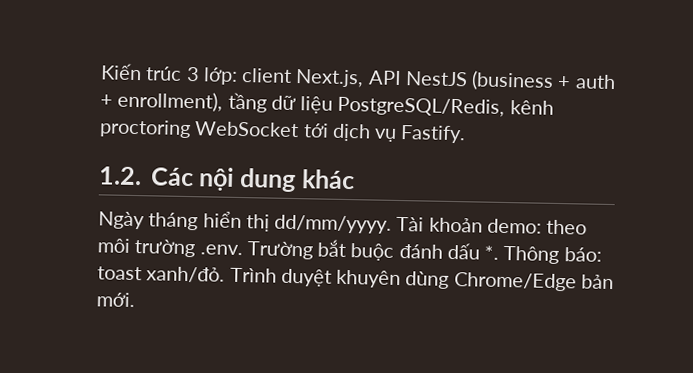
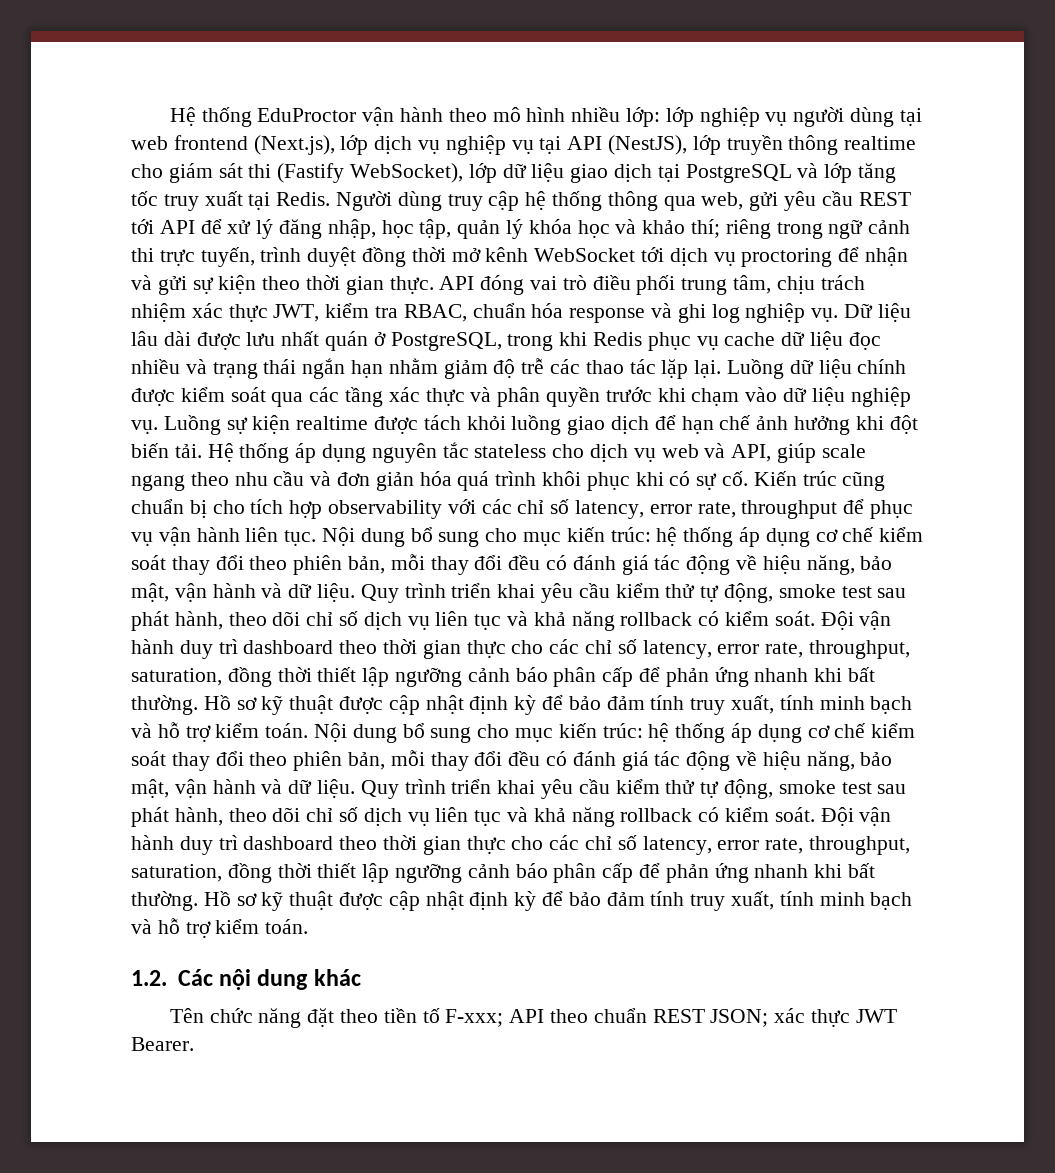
- Kiến trúc 3 lớp: client Next.js, API NestJS (business + auth + enrollment), tầng dữ liệu PostgreSQL/Redis, kênh proctoring WebSocket tới dịch vụ Fastify.
+ Hệ thống EduProctor vận hành theo mô hình nhiều lớp: lớp nghiệp vụ người dùng tại web frontend (Next.js), lớp dịch vụ nghiệp vụ tại API (NestJS), lớp truyền thông realtime cho giám sát thi (Fastify WebSocket), lớp dữ liệu giao dịch tại PostgreSQL và lớp tăng tốc truy xuất tại Redis. Người dùng truy cập hệ thống thông qua web, gửi yêu cầu REST tới API để xử lý đăng nhập, học tập, quản lý khóa học và khảo thí; riêng trong ngữ cảnh thi trực tuyến, trình duyệt đồng thời mở kênh WebSocket tới dịch vụ proctoring để nhận và gửi sự kiện theo thời gian thực. API đóng vai trò điều phối trung tâm, chịu trách nhiệm xác thực JWT, kiểm tra RBAC, chuẩn hóa response và ghi log nghiệp vụ. Dữ liệu lâu dài được lưu nhất quán ở PostgreSQL, trong khi Redis phục vụ cache dữ liệu đọc nhiều và trạng thái ngắn hạn nhằm giảm độ trễ các thao tác lặp lại. Luồng dữ liệu chính được kiểm soát qua các tầng xác thực và phân quyền trước khi chạm vào dữ liệu nghiệp vụ. Luồng sự kiện realtime được tách khỏi luồng giao dịch để hạn chế ảnh hưởng khi đột biến tải. Hệ thống áp dụng nguyên tắc stateless cho dịch vụ web và API, giúp scale ngang theo nhu cầu và đơn giản hóa quá trình khôi phục khi có sự cố. Kiến trúc cũng chuẩn bị cho tích hợp observability với các chỉ số latency, error rate, throughput để phục vụ vận hành liên tục. Nội dung bổ sung cho mục kiến trúc: hệ thống áp dụng cơ chế kiểm soát thay đổi theo phiên bản, mỗi thay đổi đều có đánh giá tác động về hiệu năng, bảo mật, vận hành và dữ liệu. Quy trình triển khai yêu cầu kiểm thử tự động, smoke test sau phát hành, theo dõi chỉ số dịch vụ liên tục và khả năng rollback có kiểm soát. Đội vận hành duy trì dashboard theo thời gian thực cho các chỉ số latency, error rate, throughput, saturation, đồng thời thiết lập ngưỡng cảnh báo phân cấp để phản ứng nhanh khi bất thường. Hồ sơ kỹ thuật được cập nhật định kỳ để bảo đảm tính truy xuất, tính minh bạch và hỗ trợ kiểm toán. Nội dung bổ sung cho mục kiến trúc: hệ thống áp dụng cơ chế kiểm soát thay đổi theo phiên bản, mỗi thay đổi đều có đánh giá tác động về hiệu năng, bảo mật, vận hành và dữ liệu. Quy trình triển khai yêu cầu kiểm thử tự động, smoke test sau phát hành, theo dõi chỉ số dịch vụ liên tục và khả năng rollback có kiểm soát. Đội vận hành duy trì dashboard theo thời gian thực cho các chỉ số latency, error rate, throughput, saturation, đồng thời thiết lập ngưỡng cảnh báo phân cấp để phản ứng nhanh khi bất thường. Hồ sơ kỹ thuật được cập nhật định kỳ để bảo đảm tính truy xuất, tính minh bạch và hỗ trợ kiểm toán.
- Ngày tháng hiển thị dd/mm/yyyy. Tài khoản demo: theo môi trường .env. Trường bắt buộc đánh dấu *. Thông báo: toast xanh/đỏ. Trình duyệt khuyên dùng Chrome/Edge bản mới.
+ Tên chức năng đặt theo tiền tố F-xxx; API theo chuẩn REST JSON; xác thực JWT Bearer.

